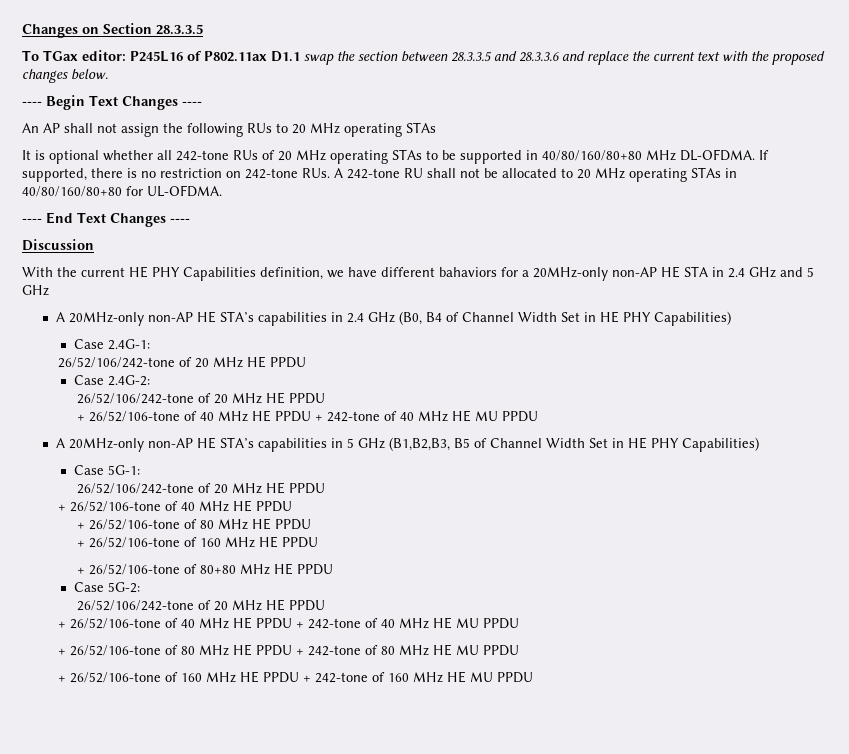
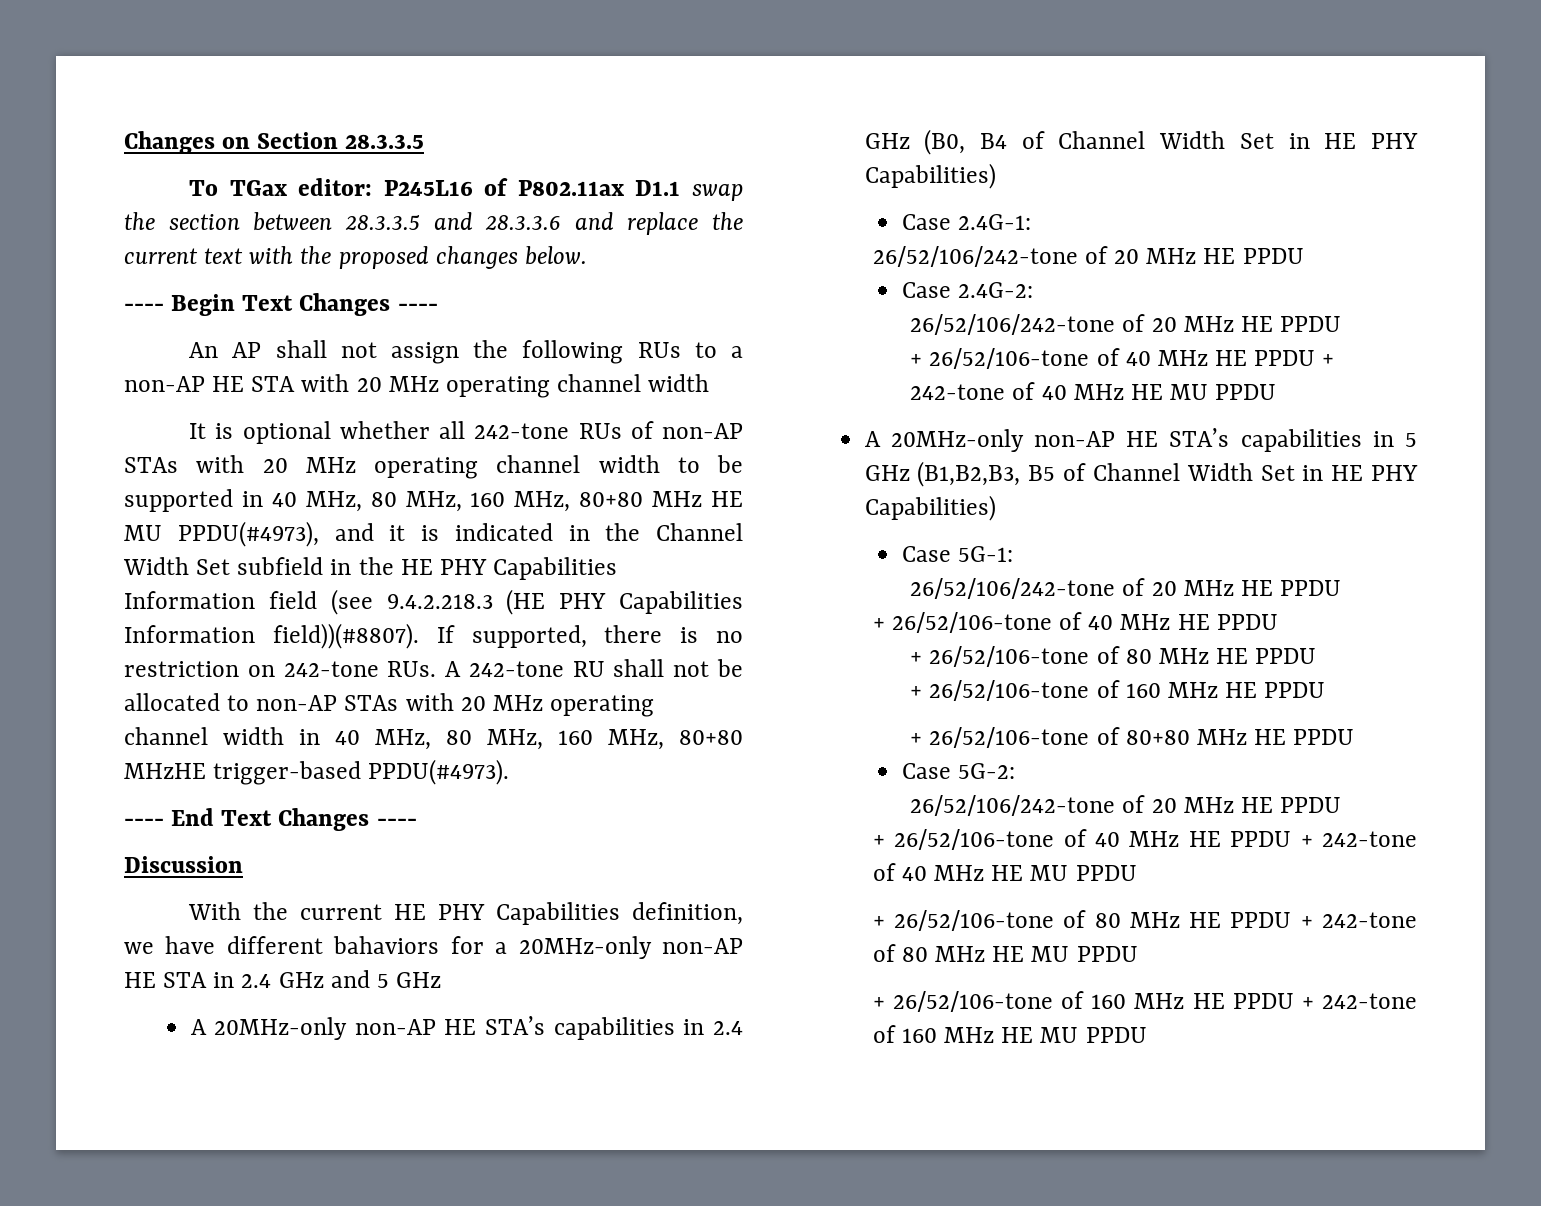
- An AP shall not assign the following RUs to 20 MHz operating STAs
+ An AP shall not assign the following RUs to a non-AP HE STA with 20 MHz operating channel width
- It is optional whether all 242-tone RUs of 20 MHz operating STAs to be supported in 40/80/160/80+80 MHz DL-OFDMA.
+ It is optional whether all 242-tone RUs of non-AP STAs with 20 MHz operating channel width to be supported in 40 MHz, 80 MHz, 160 MHz, 80+80 MHz HE MU PPDU(#4973), and it is indicated in the Channel Width Set subfield in the HE PHY Capabilities Information field (see 9.4.2.218.3 (HE PHY Capabilities Information field))(#8807).
- If supported, there is no restriction on 242-tone RUs. A 242-tone RU shall not be allocated to 20 MHz operating STAs in 40/80/160/80+80 for UL-OFDMA.
+ If supported, there is no restriction on 242-tone RUs. A 242-tone RU shall not be allocated to non-AP STAs with 20 MHz operating channel width in 40 MHz, 80 MHz, 160 MHz, 80+80 MHzHE trigger-based PPDU(#4973).

